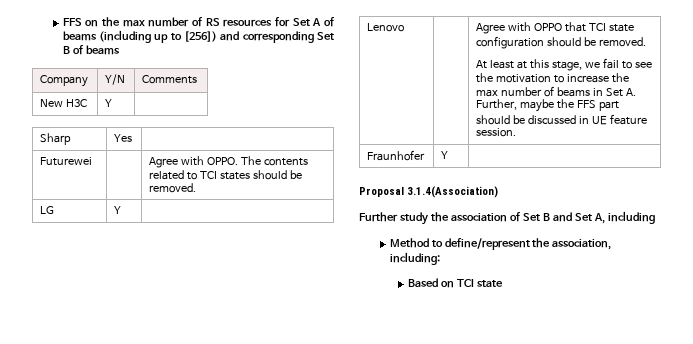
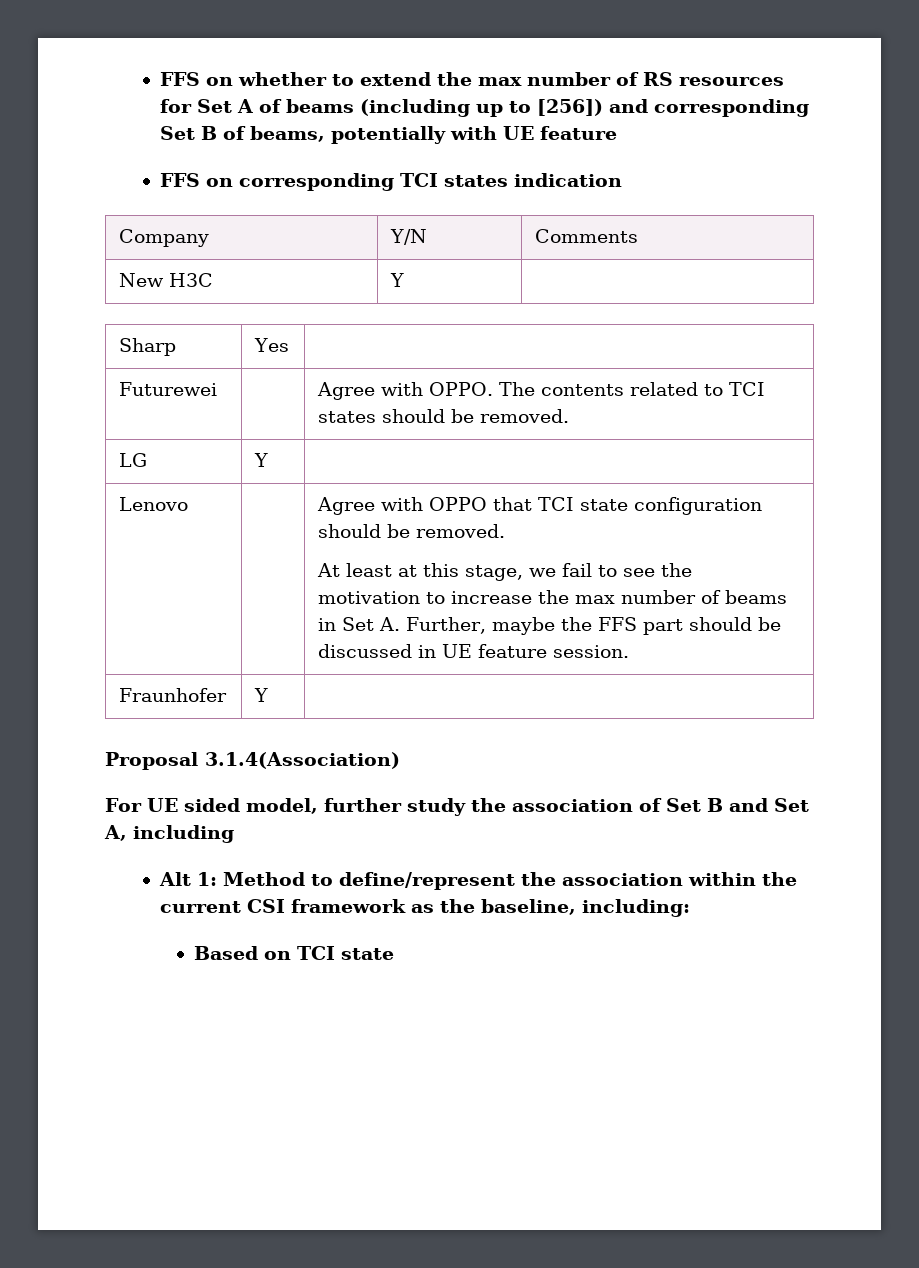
- FFS on the max number of RS resources for Set A of beams (including up to [256]) and corresponding Set B of beams
+ FFS on whether to extend the max number of RS resources for Set A of beams (including up to [256]) and corresponding Set B of beams, potentially with UE feature
+ FFS on corresponding TCI states indication
- Further study the association of Set B and Set A, including
+ For UE sided model, further study the association of Set B and Set A, including
- Method to define/represent the association, including:
+ Alt 1: Method to define/represent the association within the current CSI framework as the baseline, including:

